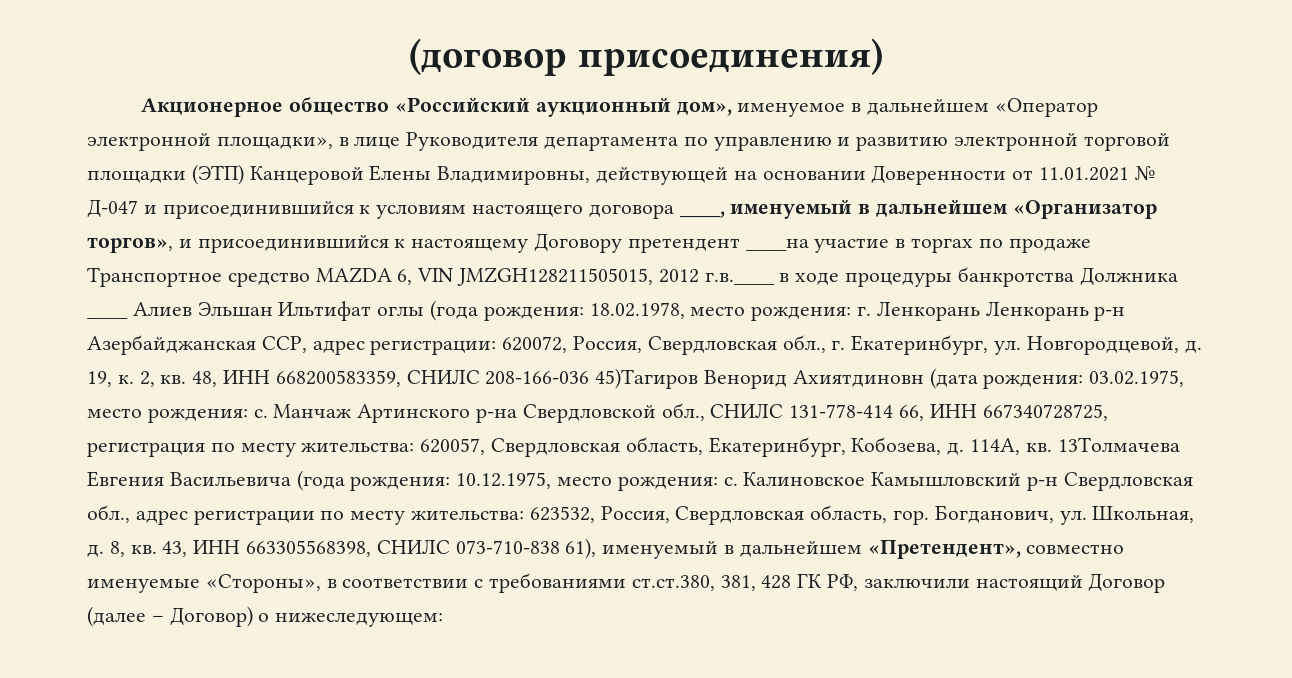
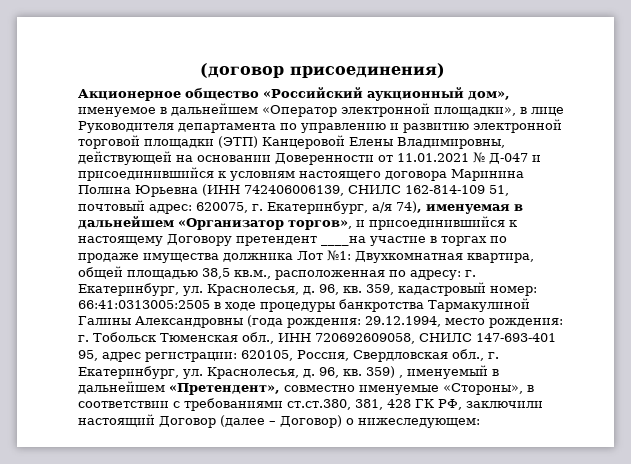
- Акционерное общество «Российский аукционный дом», именуемое в дальнейшем «Оператор электронной площадки», в лице Руководителя департамента по управлению и развитию электронной торговой площадки (ЭТП) Канцеровой Елены Владимировны, действующей на основании Доверенности от 11.01.2021 № Д-047 и присоединившийся к условиям настоящего договора ____, именуемый в дальнейшем «Организатор торгов», и присоединившийся к настоящему Договору претендент ____на участие в торгах по продаже Транспортное средство MAZDA 6, VIN JMZGH128211505015, 2012 г.в.____ в ходе процедуры банкротства Должника ____ Алиев Эльшан Ильтифат оглы (года рождения: 18.02.1978, место рождения:
+ Акционерное общество «Российский аукционный дом», именуемое в дальнейшем «Оператор электронной площадки», в лице Руководителя департамента по управлению и развитию электронной торговой площадки (ЭТП) Канцеровой Елены Владимировны, действующей на основании Доверенности от 11.01.2021 № Д-047 и присоединившийся к условиям настоящего договора Маринина Полина Юрьевна (ИНН 742406006139, СНИЛС 162-814-109 51, почтовый адрес: 620075, г. Екатеринбург, а/я 74), именуемая в дальнейшем «Организатор торгов», и присоединившийся к настоящему Договору претендент ____на участие в торгах по продаже имущества должника Лот №1: Двухкомнатная квартира, общей площадью 38,5 кв.м., расположенная по адресу: г. Екатеринбург, ул. Краснолесья, д. 96, кв. 359, кадастровый номер: 66:41:0313005:2505 в ходе процедуры банкротства Тармакулиной Галины Александровны (года рождения: 29.12.1994, место рождения:
- г. Ленкорань Ленкорань р-н Азербайджанская ССР, адрес регистрации:
+ г. Тобольск Тюменская обл., ИНН 720692609058, СНИЛС 147-693-401 95, адрес регистрации:
- 620072, Россия, Свердловская обл., г. Екатеринбург, ул. Новгородцевой, д. 19, к. 2, кв. 48, ИНН 668200583359, СНИЛС 208-166-036 45)Тагиров Венорид Ахиятдиновн (дата рождения: 03.02.1975, место рождения: с. Манчаж Артинского р-на Свердловской обл., СНИЛС 131-778-414 66, ИНН 667340728725, регистрация по месту жительства: 620057, Свердловская область, Екатеринбург, Кобозева, д. 114А, кв. 13Толмачева Евгения Васильевича (года рождения: 10.12.1975, место рождения: с. Калиновское Камышловский р-н Свердловская обл., адрес регистрации по месту жительства: 623532, Россия, Свердловская область, гор. Богданович, ул. Школьная, д. 8, кв. 43, ИНН 663305568398, СНИЛС 073-710-838 61), именуемый в дальнейшем «Претендент», совместно именуемые «Стороны», в соответствии с требованиями ст.ст.380, 381, 428 ГК РФ, заключили настоящий Договор (далее – Договор) о нижеследующем:
+ 620105, Россия, Свердловская обл., г. Екатеринбург, ул. Краснолесья, д. 96, кв. 359) , именуемый в дальнейшем «Претендент», совместно именуемые «Стороны», в соответствии с требованиями ст.ст.380, 381, 428 ГК РФ, заключили настоящий Договор (далее – Договор) о нижеследующем:

